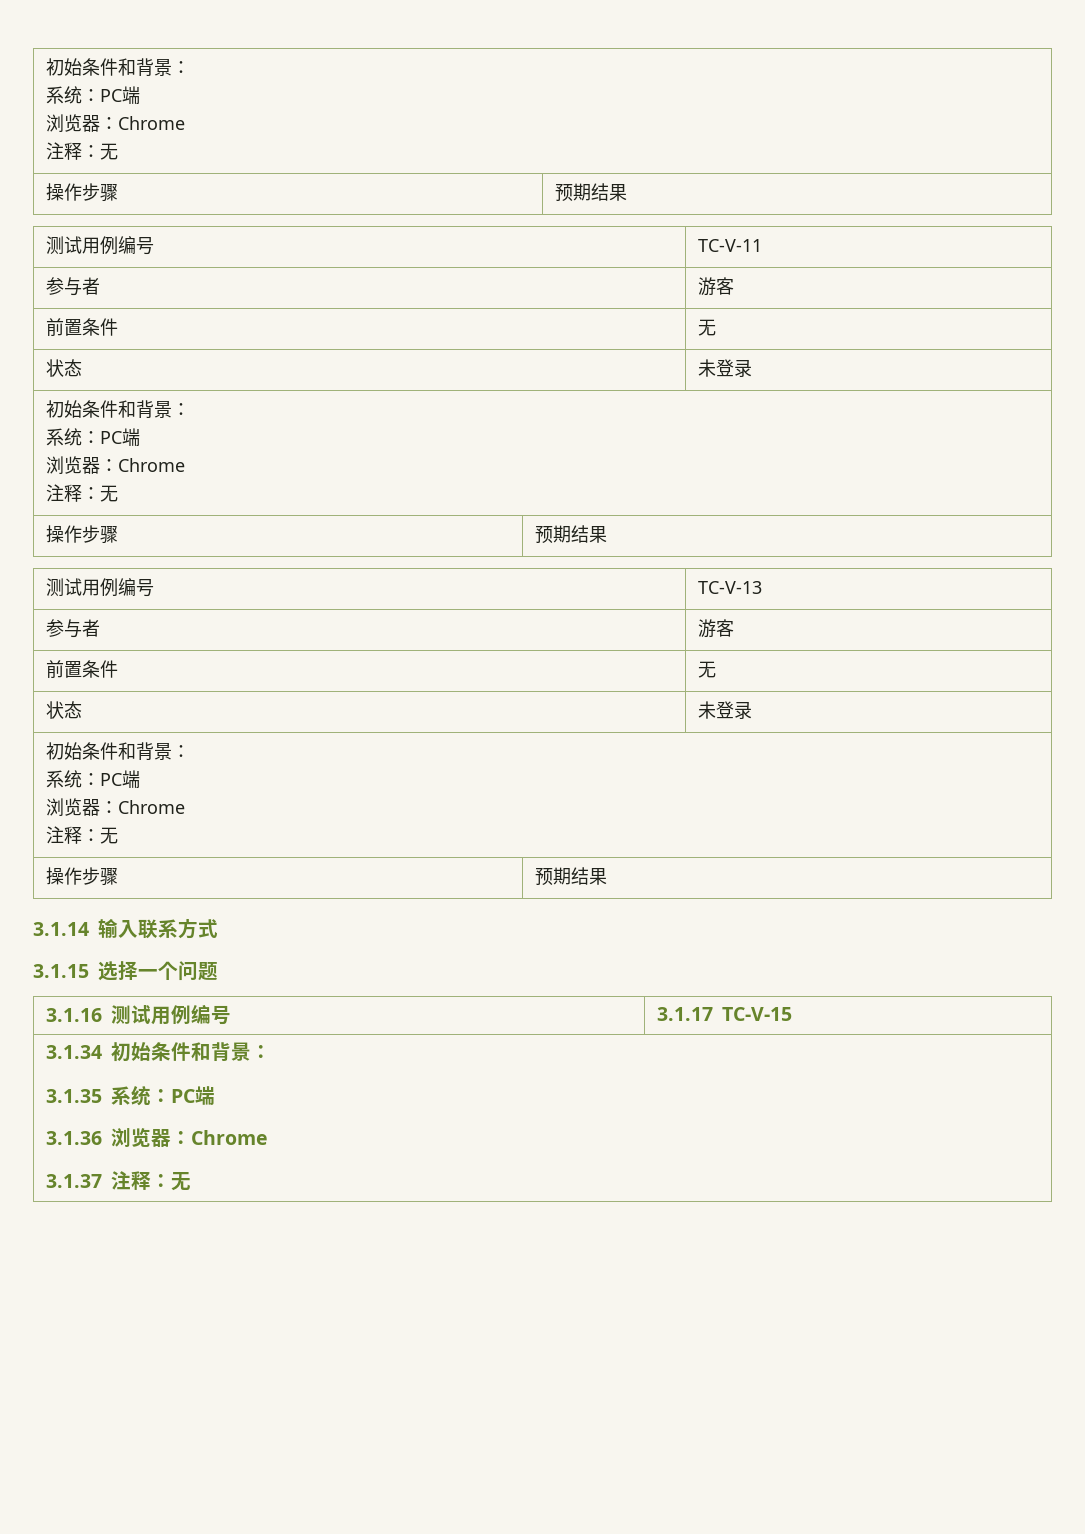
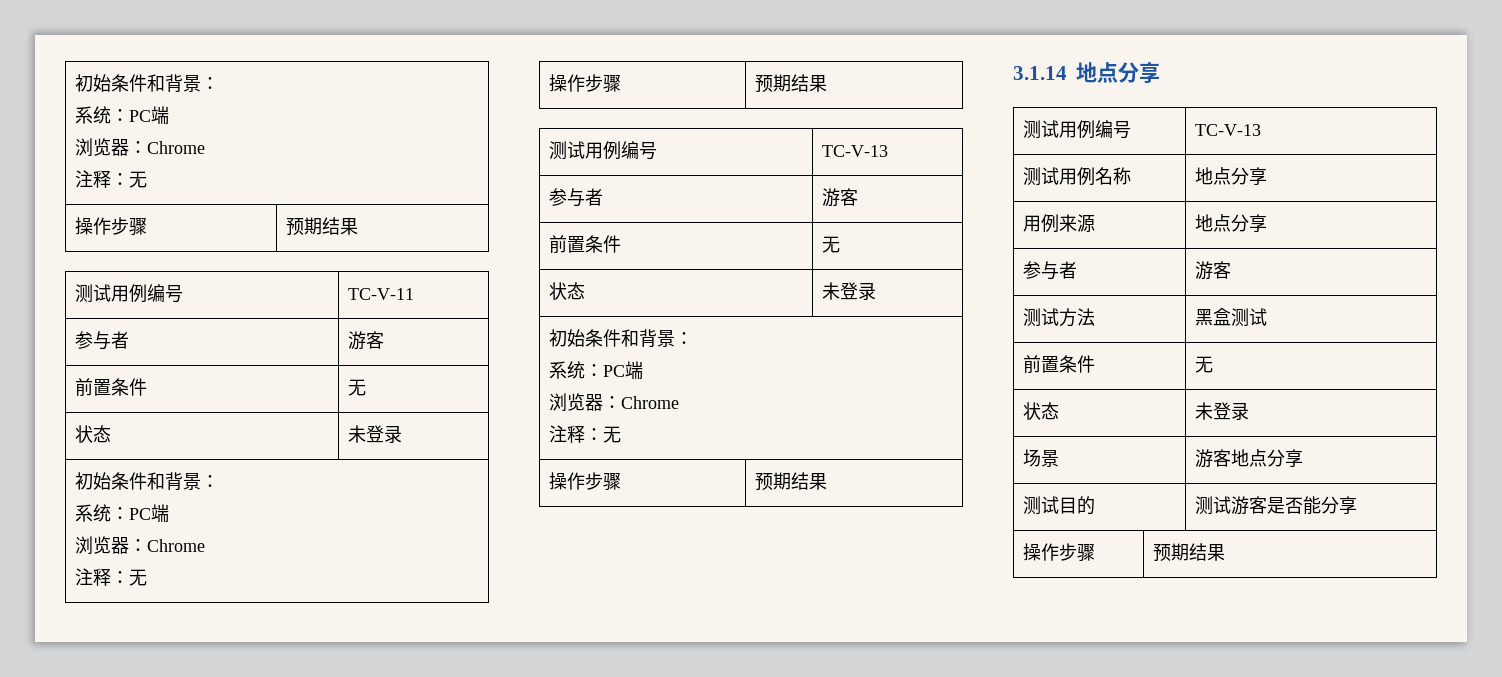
- 3.1.14输入联系方式
- 3.1.15选择一个问题
- 3.1.16测试用例编号 | 3.1.17 TC-V-15
- 3.1.34初始条件和背景：
- 3.1.35系统：PC端
- 3.1.36浏览器：Chrome
- 3.1.37注释：无
+ 3.1.14地点分享
+ 测试用例编号 | TC-V-13
+ 测试用例名称 | 地点分享
+ 用例来源 | 地点分享
+ 参与者 | 游客
+ 测试方法 | 黑盒测试
+ 前置条件 | 无
+ 状态 | 未登录
+ 场景 | 游客地点分享
+ 测试目的 | 测试游客是否能分享
+ 操作步骤 | 预期结果

